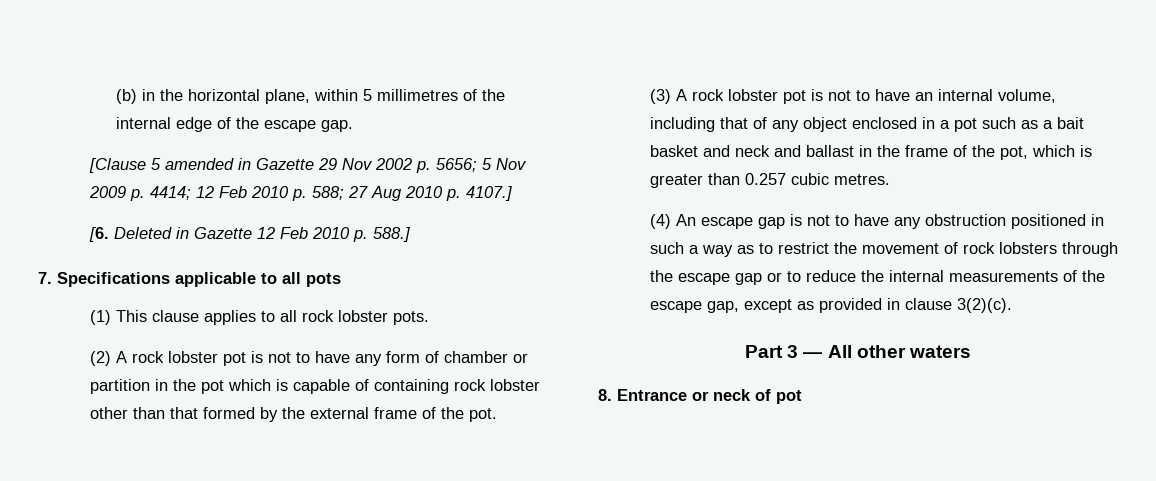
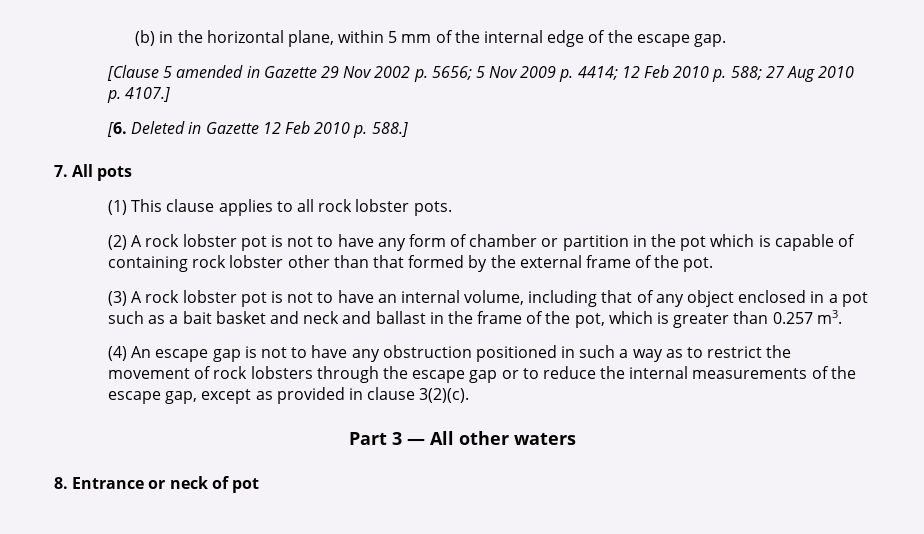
- (b) in the horizontal plane, within 5 millimetres of the internal edge of the escape gap.
+ (b) in the horizontal plane, within 5 mm of the internal edge of the escape gap.
- 7. Specifications applicable to all pots
+ 7. All pots
- (3) A rock lobster pot is not to have an internal volume, including that of any object enclosed in a pot such as a bait basket and neck and ballast in the frame of the pot, which is greater than 0.257 cubic metres.
+ (3) A rock lobster pot is not to have an internal volume, including that of any object enclosed in a pot such as a bait basket and neck and ballast in the frame of the pot, which is greater than 0.257 m3.

